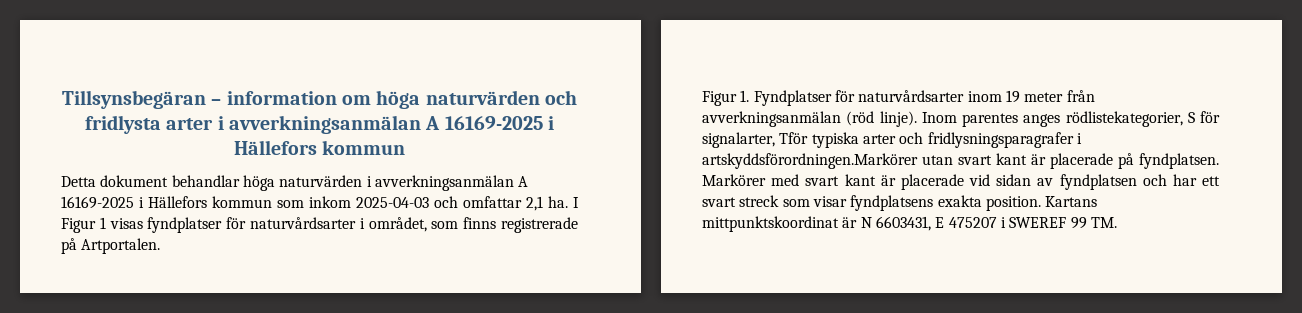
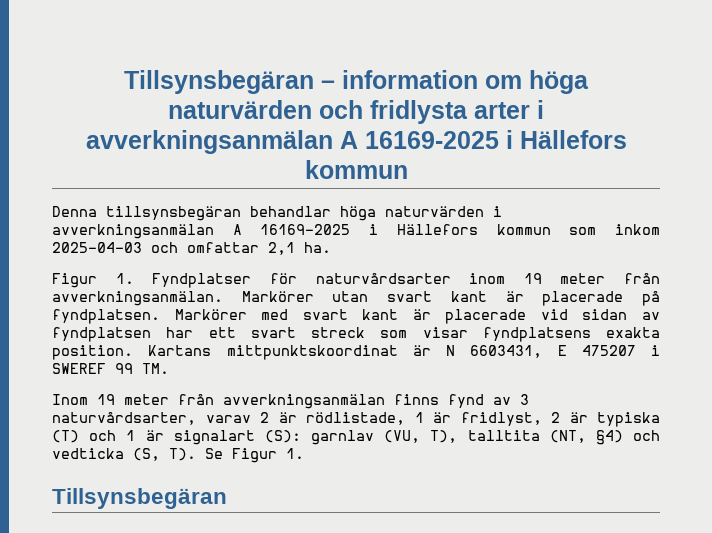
- Detta dokument behandlar höga naturvärden i avverkningsanmälan A 16169-2025 i Hällefors kommun som inkom 2025-04-03 och omfattar 2,1 ha. I Figur 1 visas fyndplatser för naturvårdsarter i området, som finns registrerade på Artportalen.
+ Denna tillsynsbegäran behandlar höga naturvärden i avverkningsanmälan A 16169-2025 i Hällefors kommun som inkom 2025-04-03 och omfattar 2,1 ha.
- Figur 1. Fyndplatser för naturvårdsarter inom 19 meter från avverkningsanmälan (röd linje). Inom parentes anges rödlistekategorier, S för signalarter, Tför typiska arter och fridlysningsparagrafer i artskyddsförordningen.Markörer utan svart kant är placerade på fyndplatsen.
+ Figur 1. Fyndplatser för naturvårdsarter inom 19 meter från avverkningsanmälan. Markörer utan svart kant är placerade på fyndplatsen.
- Markörer med svart kant är placerade vid sidan av fyndplatsen och har ett svart streck som visar fyndplatsens exakta position.
+ Markörer med svart kant är placerade vid sidan av fyndplatsen har ett svart streck som visar fyndplatsens exakta position.
+ Inom 19 meter från avverkningsanmälan finns fynd av 3 naturvårdsarter, varav 2 är rödlistade, 1 är fridlyst, 2 är typiska (T) och 1 är signalart (S): garnlav (VU, T), talltita (NT, §4) och vedticka (S, T). Se Figur 1.
+ Tillsynsbegäran

